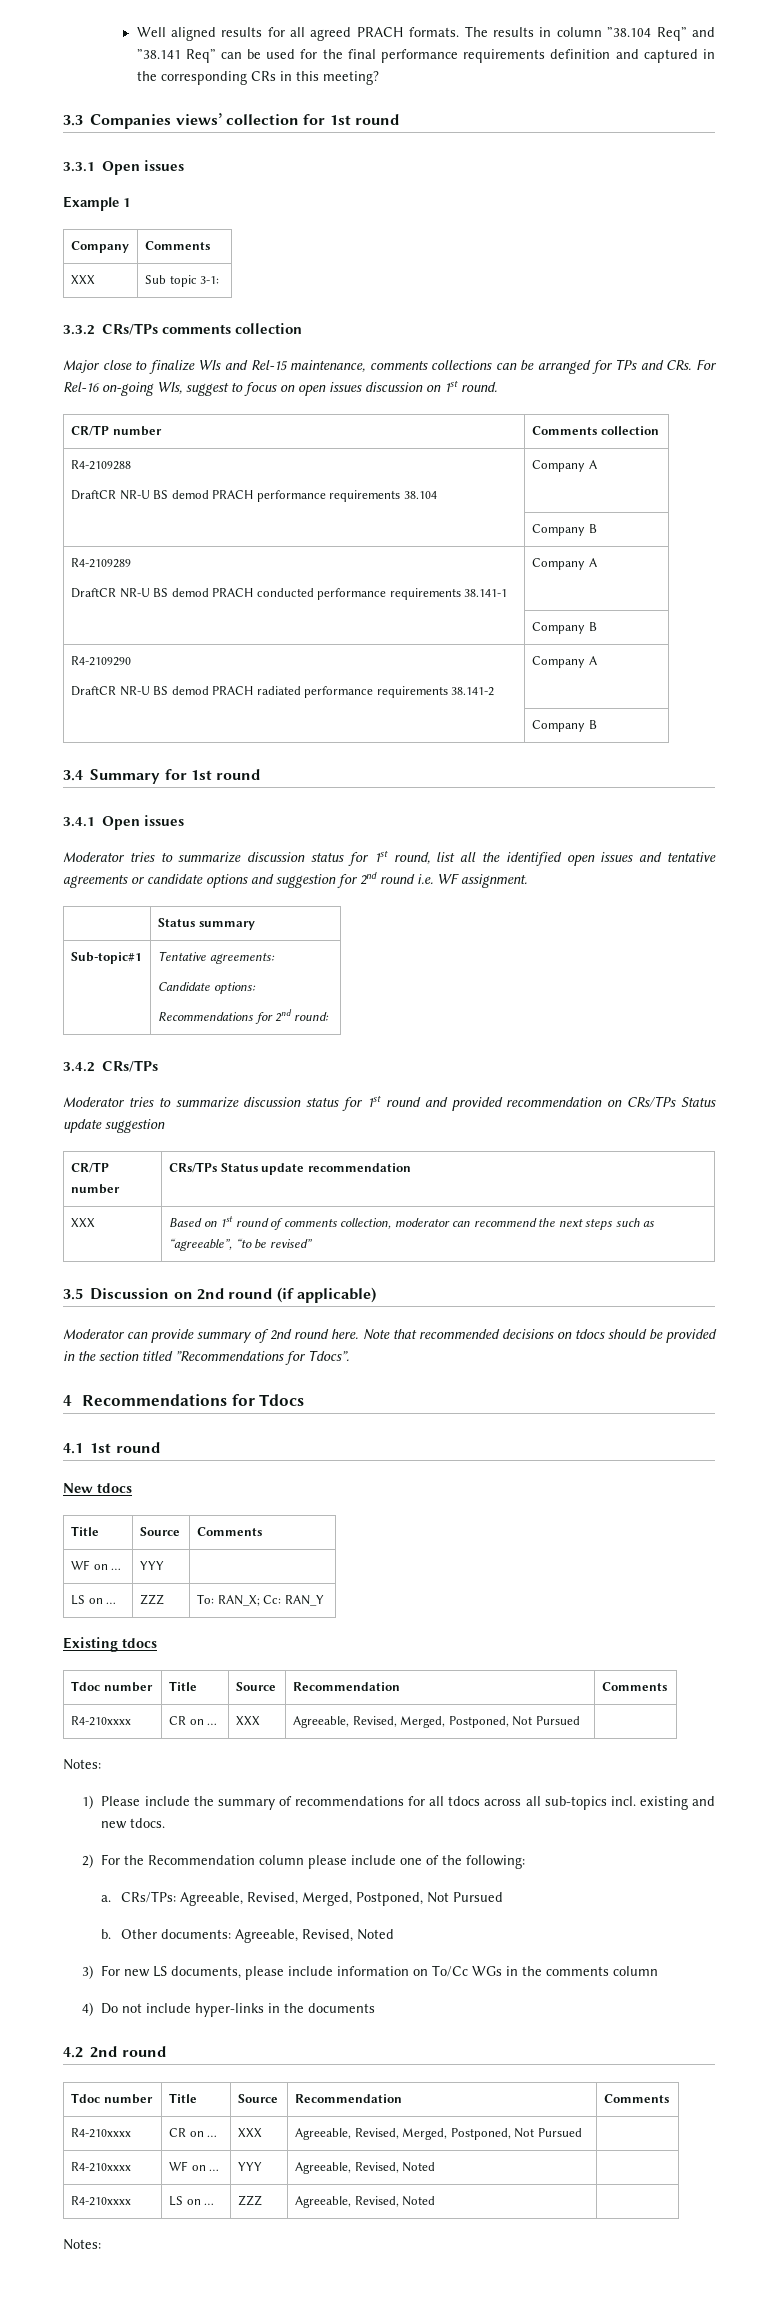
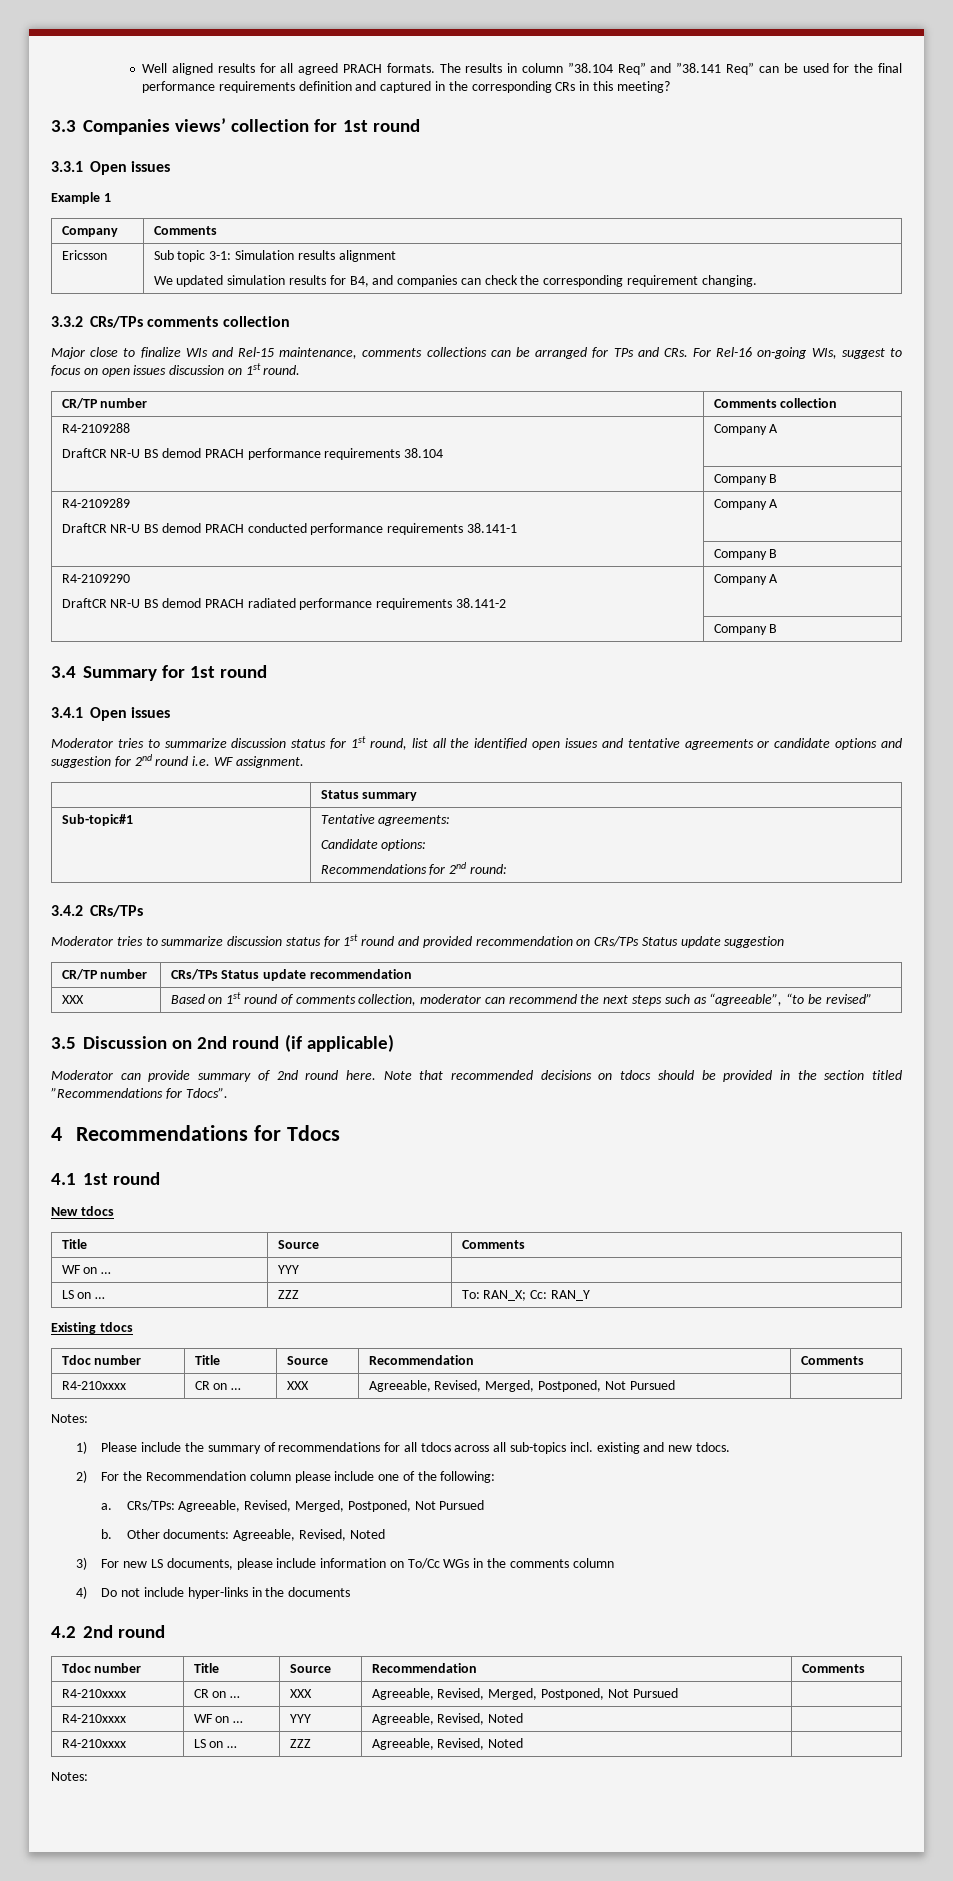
- XXX | Sub topic 3-1:
+ Ericsson | Sub topic 3-1: Simulation results alignment
+ We updated simulation results for B4, and companies can check the corresponding requirement changing.

